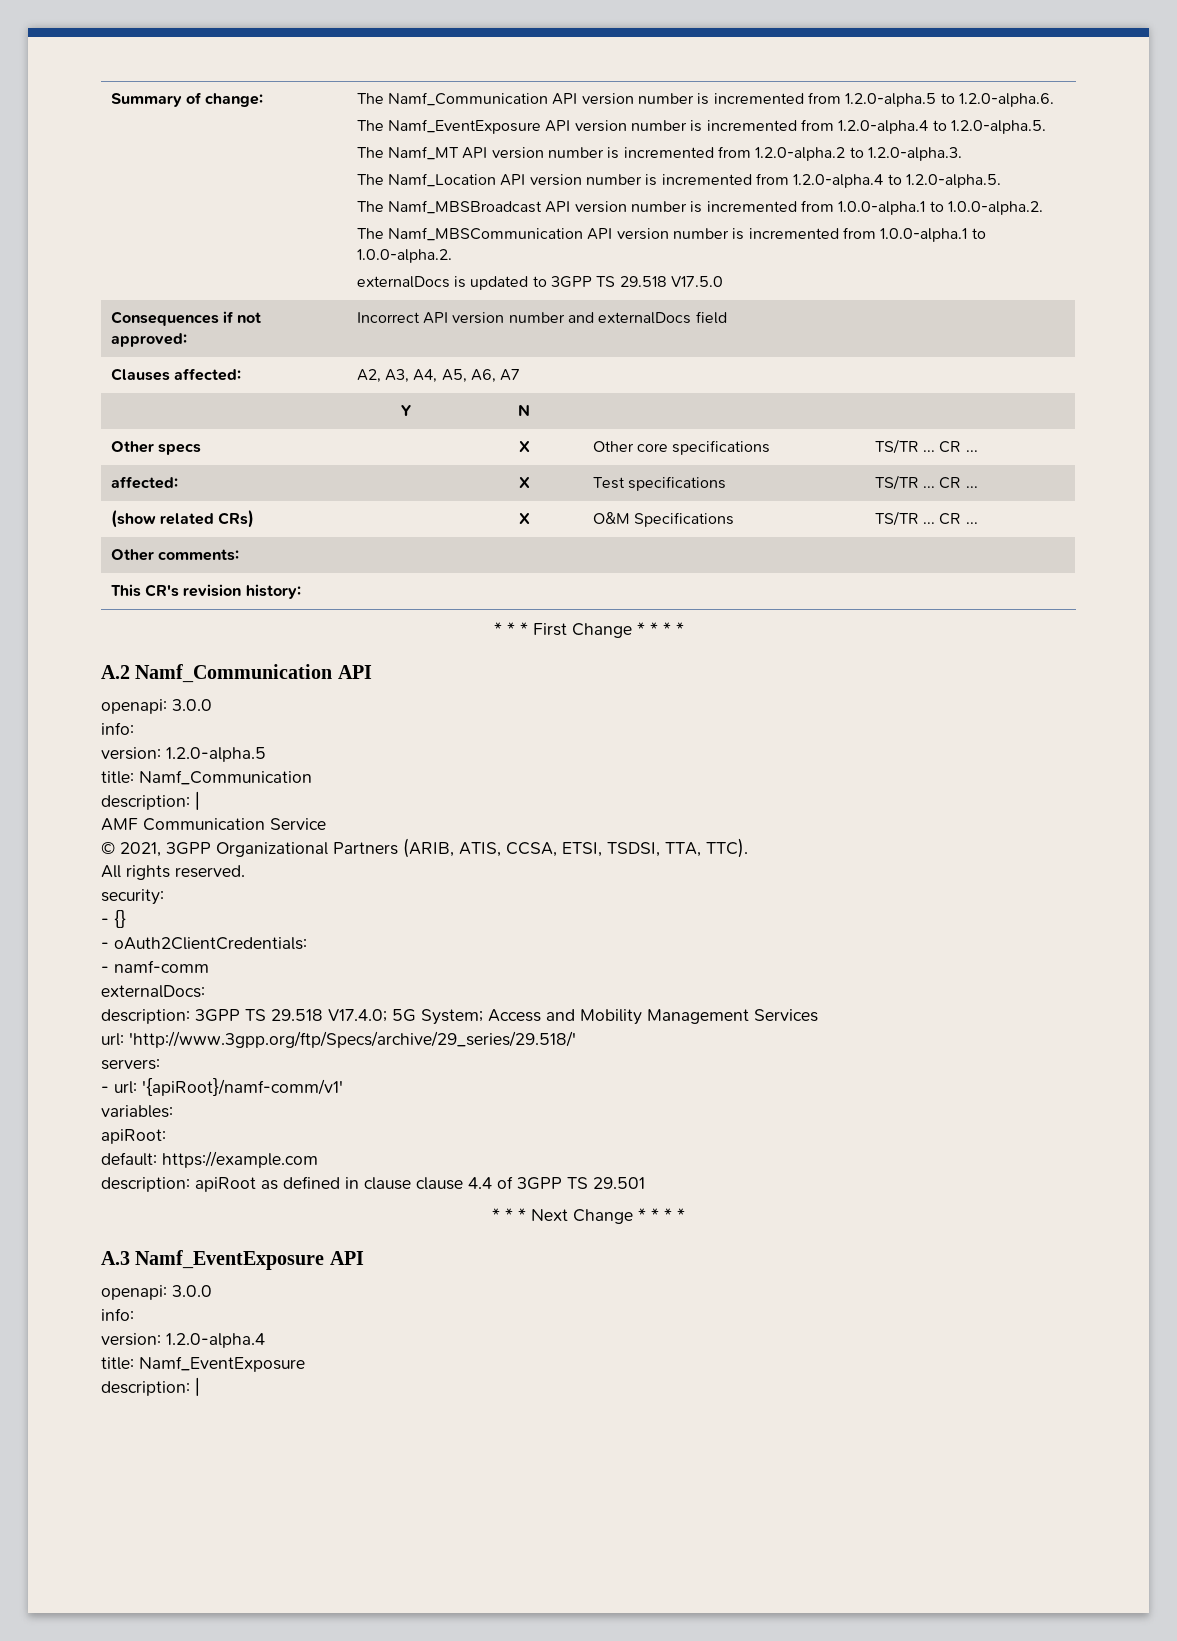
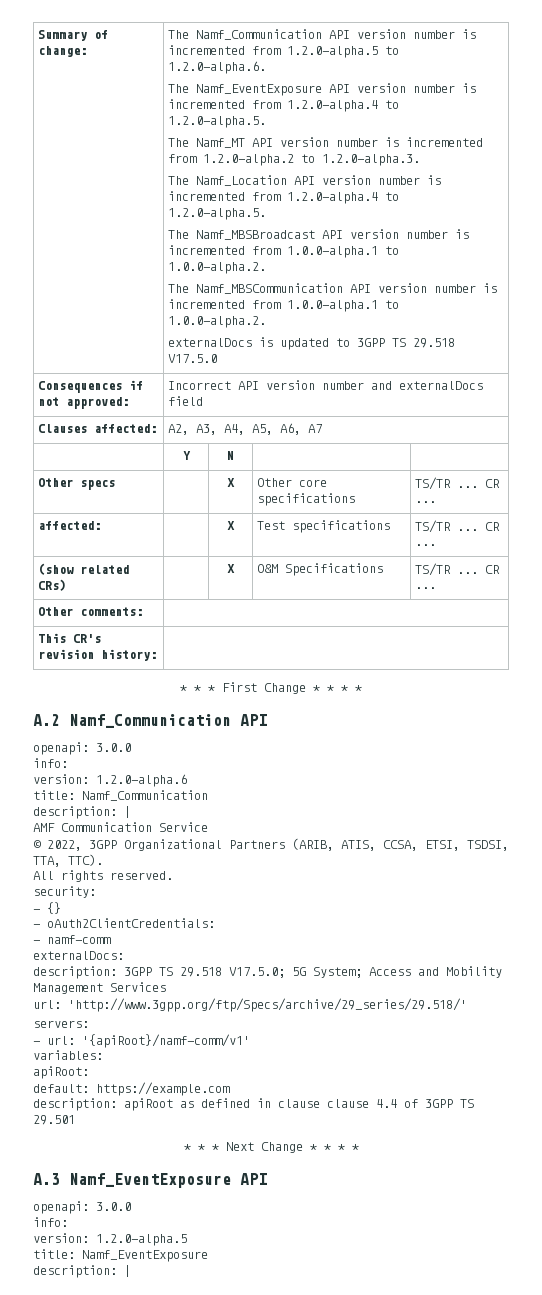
- version: 1.2.0-alpha.5
+ version: 1.2.0-alpha.6
- © 2021, 3GPP Organizational Partners (ARIB, ATIS, CCSA, ETSI, TSDSI, TTA, TTC).
+ © 2022, 3GPP Organizational Partners (ARIB, ATIS, CCSA, ETSI, TSDSI, TTA, TTC).
- description: 3GPP TS 29.518 V17.4.0; 5G System; Access and Mobility Management Services
+ description: 3GPP TS 29.518 V17.5.0; 5G System; Access and Mobility Management Services
- version: 1.2.0-alpha.4
+ version: 1.2.0-alpha.5

